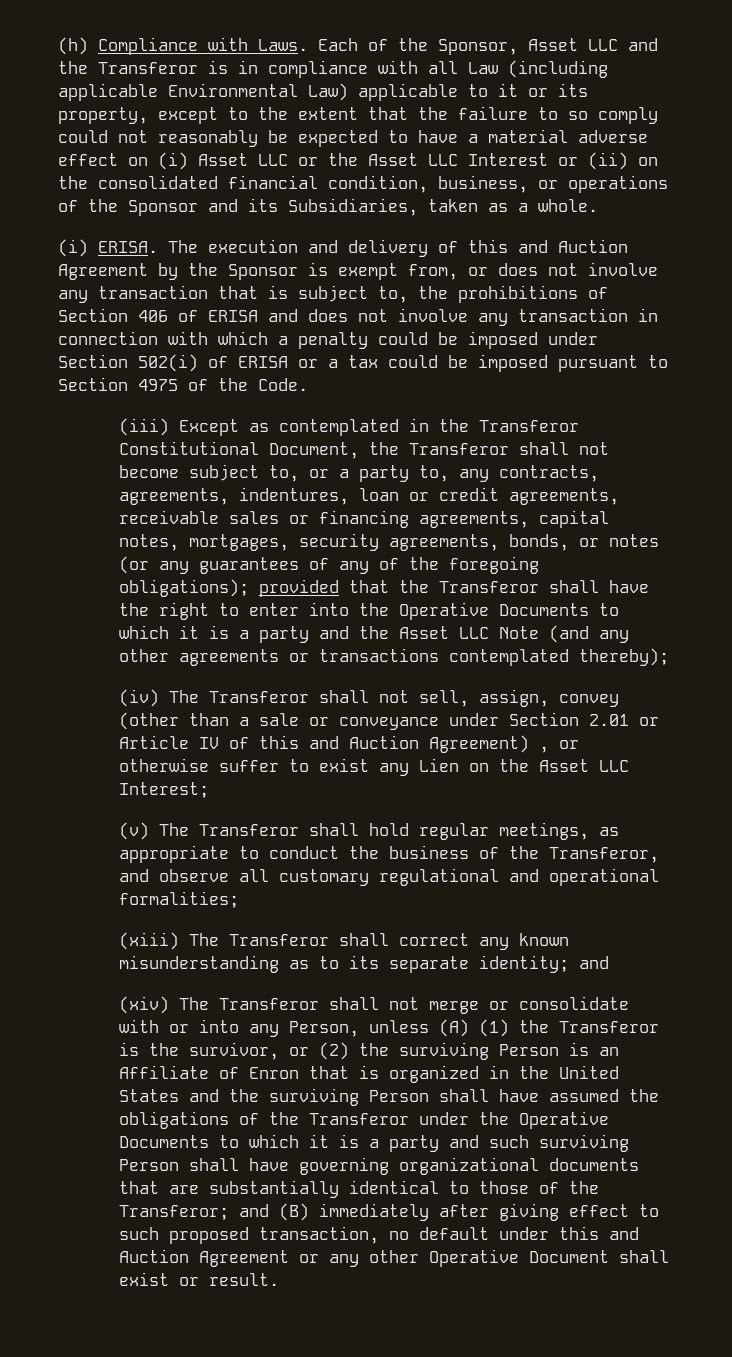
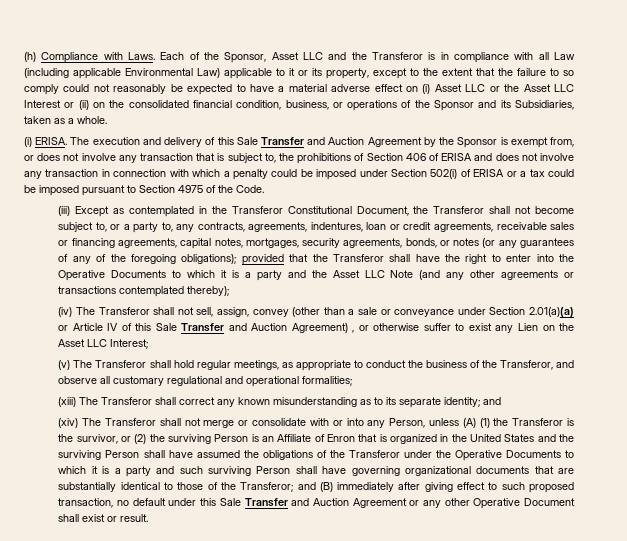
- The execution and delivery of this and Auction Agreement by the Sponsor is exempt from, or does not involve any transaction that is subject to, the prohibitions of Section 406 of ERISA and does not involve any transaction in connection with which a penalty could be imposed under Section 502(i) of ERISA or a tax could be imposed pursuant to Section 4975 of the Code.
+ The execution and delivery of this Sale Transfer and Auction Agreement by the Sponsor is exempt from, or does not involve any transaction that is subject to, the prohibitions of Section 406 of ERISA and does not involve any transaction in connection with which a penalty could be imposed under Section 502(i) of ERISA or a tax could be imposed pursuant to Section 4975 of the Code.
- (iv) The Transferor shall not sell, assign, convey (other than a sale or conveyance under Section 2.01 or Article IV of this and Auction Agreement) , or otherwise suffer to exist any Lien on the Asset LLC Interest;
+ (iv) The Transferor shall not sell, assign, convey (other than a sale or conveyance under Section 2.01(a)(a) or Article IV of this Sale Transfer and Auction Agreement) , or otherwise suffer to exist any Lien on the Asset LLC Interest;
- and (B) immediately after giving effect to such proposed transaction, no default under this and Auction Agreement or any other Operative Document shall exist or result.
+ and (B) immediately after giving effect to such proposed transaction, no default under this Sale Transfer and Auction Agreement or any other Operative Document shall exist or result.

